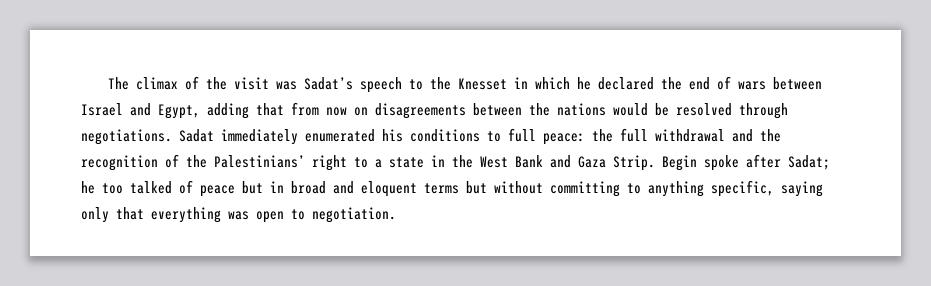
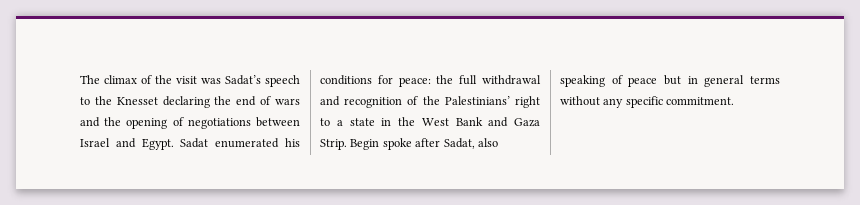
- The climax of the visit was Sadat’s speech to the Knesset in which he declared the end of wars between Israel and Egypt, adding that from now on disagreements between the nations would be resolved through negotiations. Sadat immediately enumerated his conditions to full peace: the full withdrawal and the recognition of the Palestinians’ right to a state in the West Bank and Gaza Strip.
+ The climax of the visit was Sadat’s speech to the Knesset declaring the end of wars and the opening of negotiations between Israel and Egypt. Sadat enumerated his conditions for peace: the full withdrawal and recognition of the Palestinians’ right to a state in the West Bank and Gaza Strip.
- Begin spoke after Sadat; he too talked of peace but in broad and eloquent terms but without committing to anything specific, saying only that everything was open to negotiation.
+ Begin spoke after Sadat, also speaking of peace but in general terms without any specific commitment.

